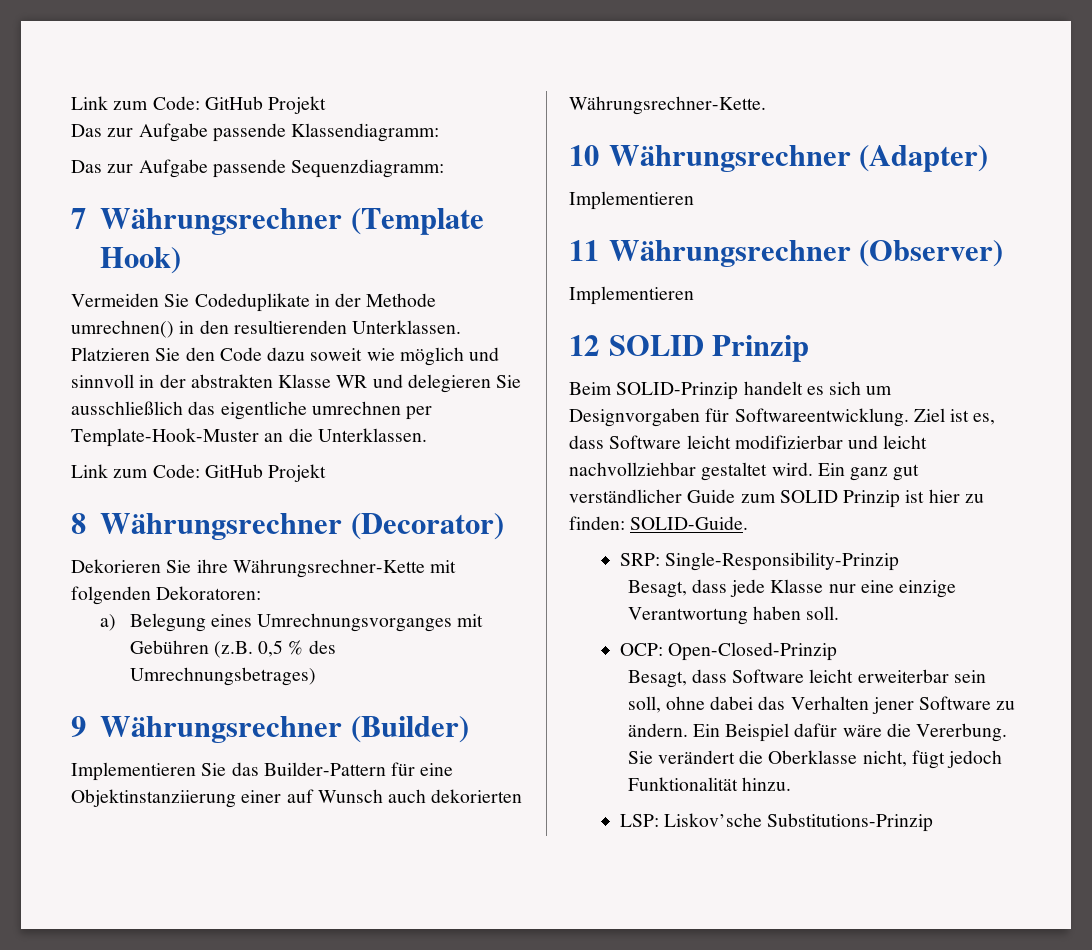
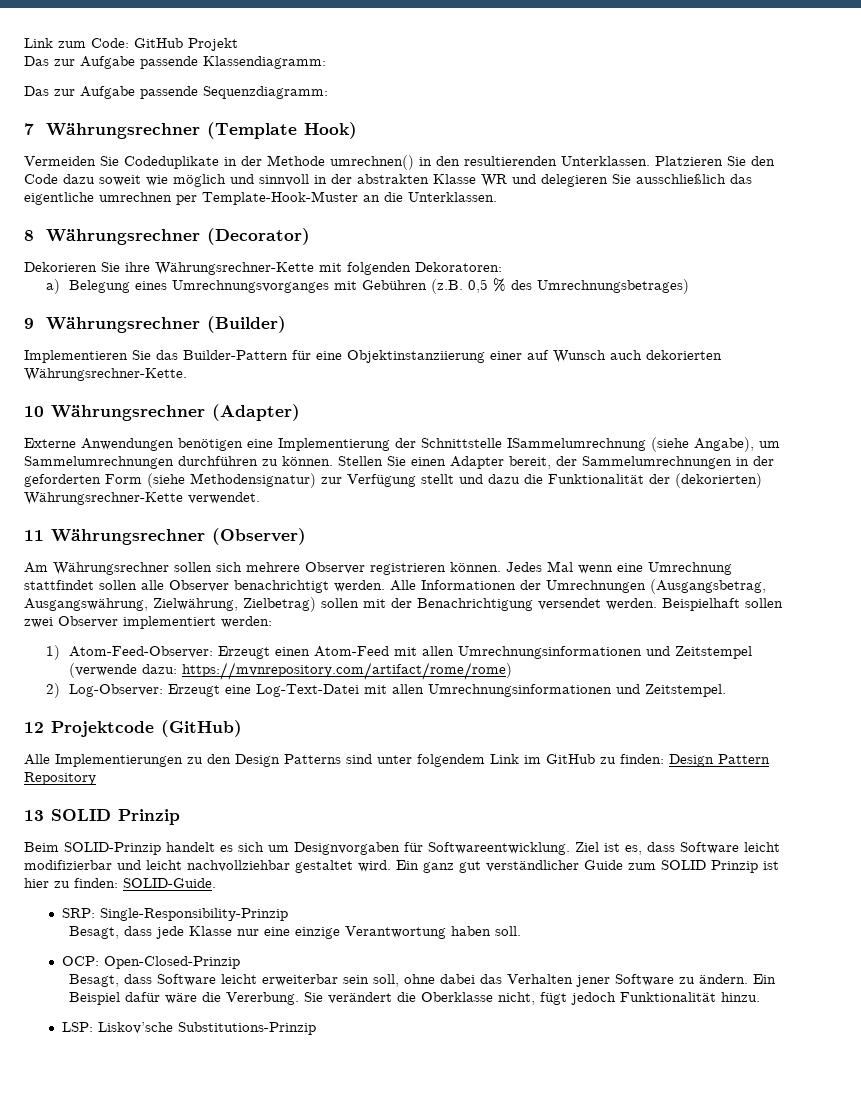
  Platzieren Sie den Code dazu soweit wie möglich und sinnvoll in der abstrakten Klasse WR und delegieren Sie ausschließlich das eigentliche umrechnen per Template-Hook-Muster an die Unterklassen.
- Link zum Code: GitHub Projekt
  10 Währungsrechner (Adapter)
- Implementieren
+ Externe Anwendungen benötigen eine Implementierung der Schnittstelle ISammelumrechnung (siehe Angabe), um Sammelumrechnungen durchführen zu können. Stellen Sie einen Adapter bereit, der Sammelumrechnungen in der geforderten Form (siehe Methodensignatur) zur Verfügung stellt und dazu die Funktionalität der (dekorierten) Währungsrechner-Kette verwendet.
  11 Währungsrechner (Observer)
- Implementieren
- 12 SOLID Prinzip
+ Am Währungsrechner sollen sich mehrere Observer registrieren können. Jedes Mal wenn eine Umrechnung stattfindet sollen alle Observer benachrichtigt werden. Alle Informationen der Umrechnungen (Ausgangsbetrag, Ausgangswährung, Zielwährung, Zielbetrag) sollen mit der Benachrichtigung versendet werden. Beispielhaft sollen zwei Observer implementiert werden:
+ 1) Atom-Feed-Observer: Erzeugt einen Atom-Feed mit allen Umrechnungsinformationen und Zeitstempel (verwende dazu: https://mvnrepository.com/artifact/rome/rome)
+ 2) Log-Observer: Erzeugt eine Log-Text-Datei mit allen Umrechnungsinformationen und Zeitstempel.
+ 12 Projektcode (GitHub)
+ Alle Implementierungen zu den Design Patterns sind unter folgendem Link im GitHub zu finden: Design Pattern Repository
+ 13 SOLID Prinzip

